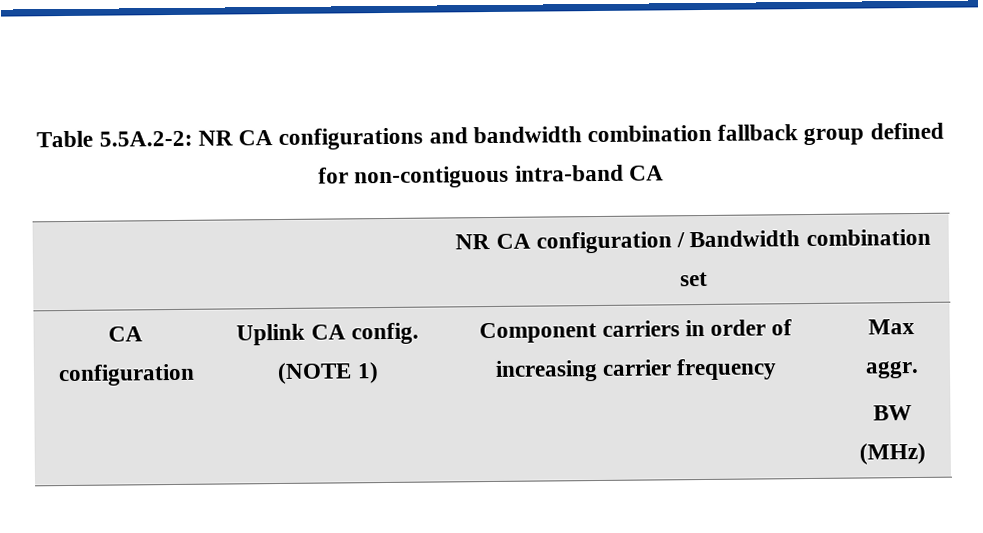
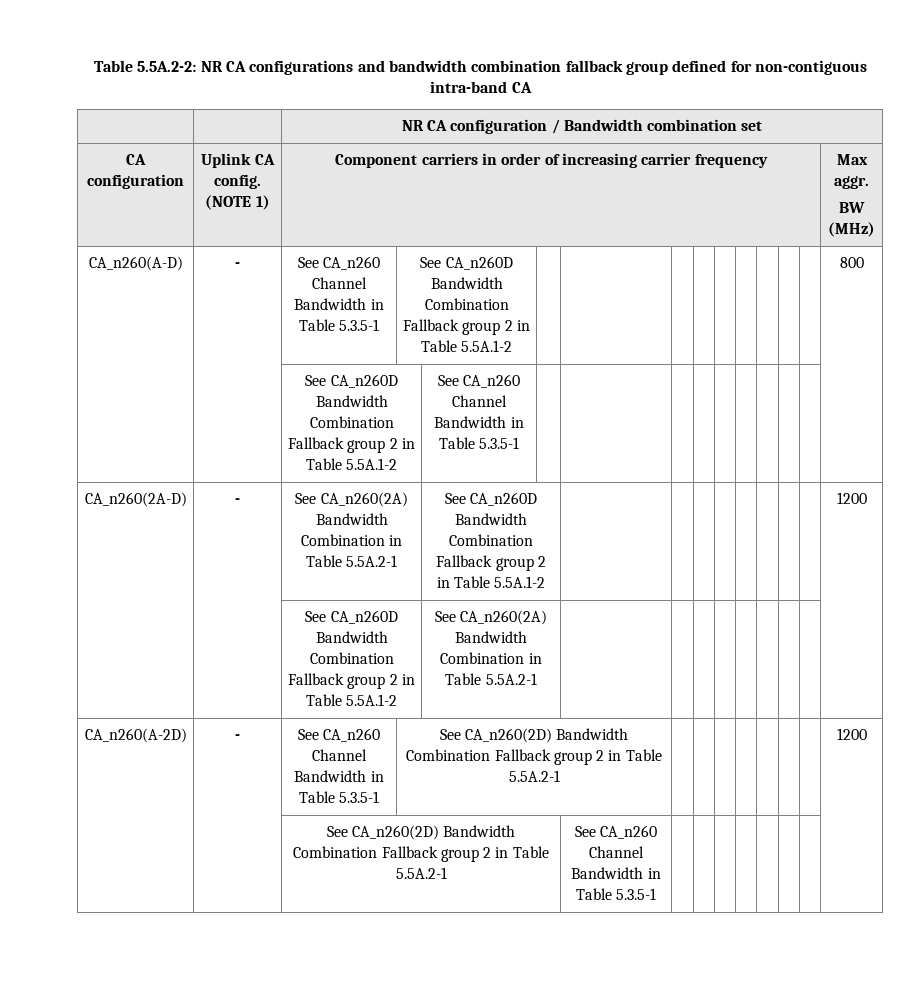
+ CA_n260(A-D) | - | See CA_n260 Channel Bandwidth in Table 5.3.5-1 | See CA_n260D Bandwidth Combination Fallback group 2 in Table 5.5A.1-2 | | | | | | | | | | 800
+ | | See CA_n260D Bandwidth Combination Fallback group 2 in Table 5.5A.1-2 | See CA_n260 Channel Bandwidth in Table 5.3.5-1 | | | | | | | | | |
+ CA_n260(2A-D) | - | See CA_n260(2A) Bandwidth Combination in Table 5.5A.2-1 | See CA_n260D Bandwidth Combination Fallback group 2 in Table 5.5A.1-2 | | | | | | | | | 1200
+ | | See CA_n260D Bandwidth Combination Fallback group 2 in Table 5.5A.1-2 | See CA_n260(2A) Bandwidth Combination in Table 5.5A.2-1 | | | | | | | | |
+ CA_n260(A-2D) | - | See CA_n260 Channel Bandwidth in Table 5.3.5-1 | See CA_n260(2D) Bandwidth Combination Fallback group 2 in Table 5.5A.2-1 | | | | | | | | 1200
+ | | See CA_n260(2D) Bandwidth Combination Fallback group 2 in Table 5.5A.2-1 | See CA_n260 Channel Bandwidth in Table 5.3.5-1 | | | | | | | |

